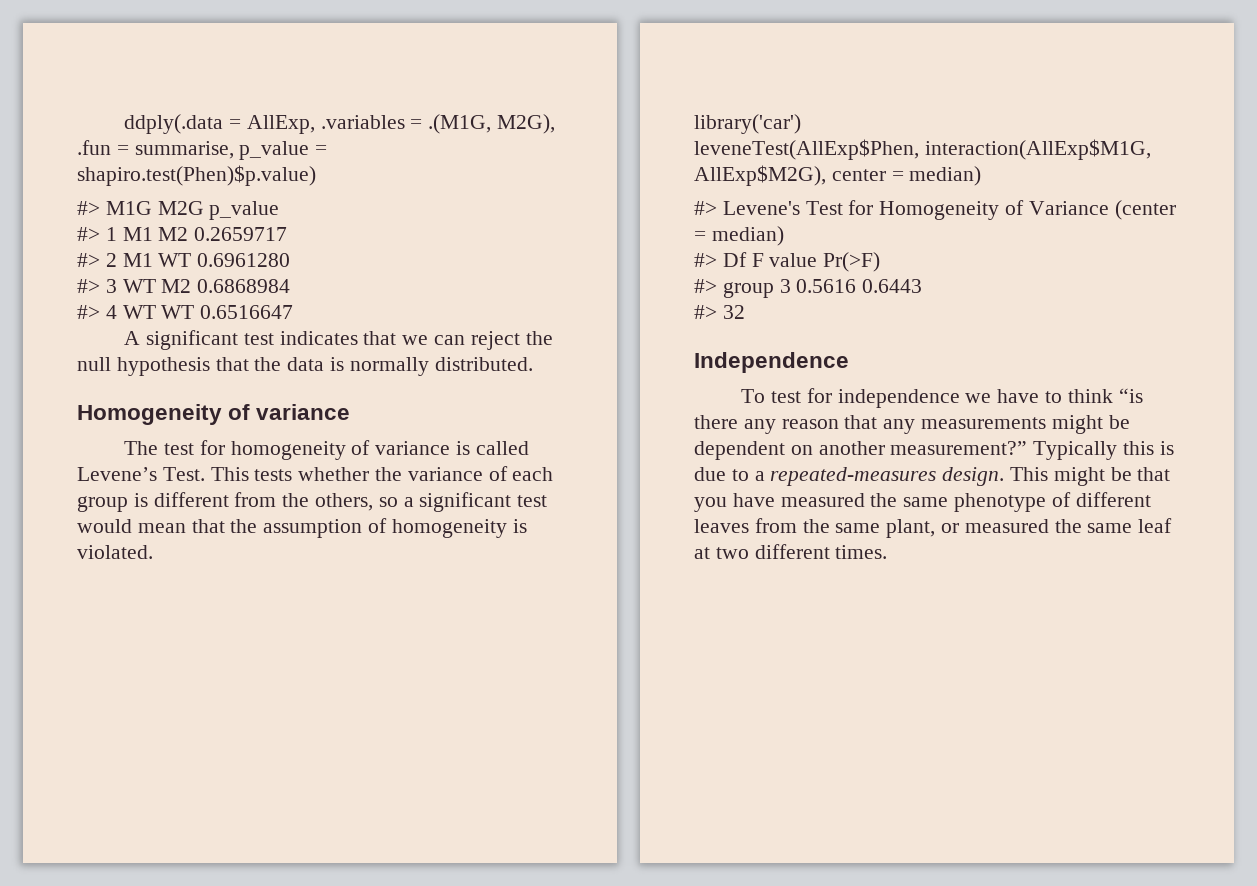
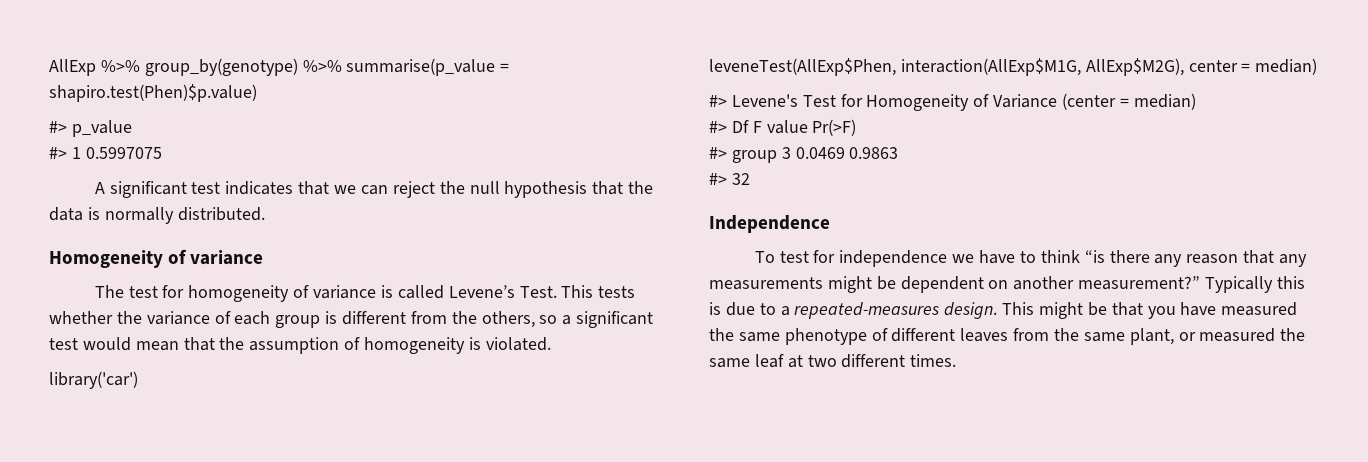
- ddply(.data = AllExp, .variables = .(M1G, M2G), .fun = summarise, p_value = shapiro.test(Phen)$p.value)
+ AllExp %>% group_by(genotype) %>% summarise(p_value = shapiro.test(Phen)$p.value)
- #> M1G M2G p_value
+ #> p_value
- #> 1 M1 M2 0.2659717
- #> 2 M1 WT 0.6961280
- #> 3 WT M2 0.6868984
- #> 4 WT WT 0.6516647
+ #> 1 0.5997075
- #> group 3 0.5616 0.6443
+ #> group 3 0.0469 0.9863

